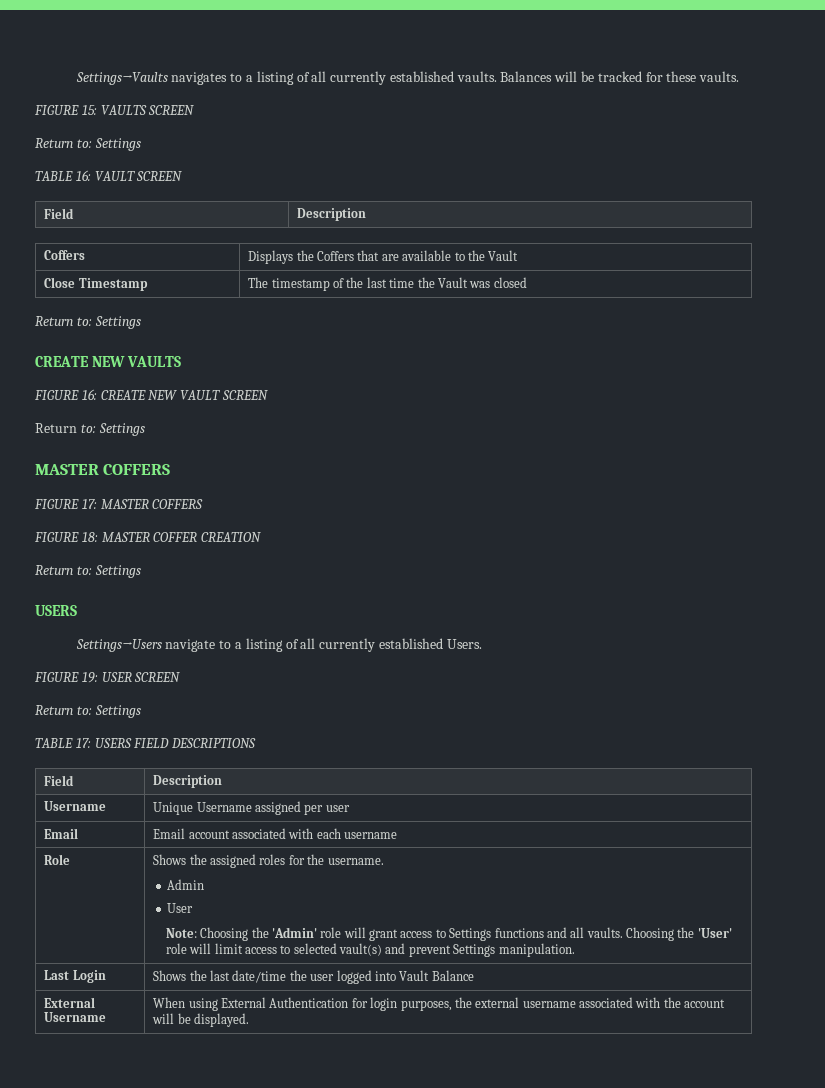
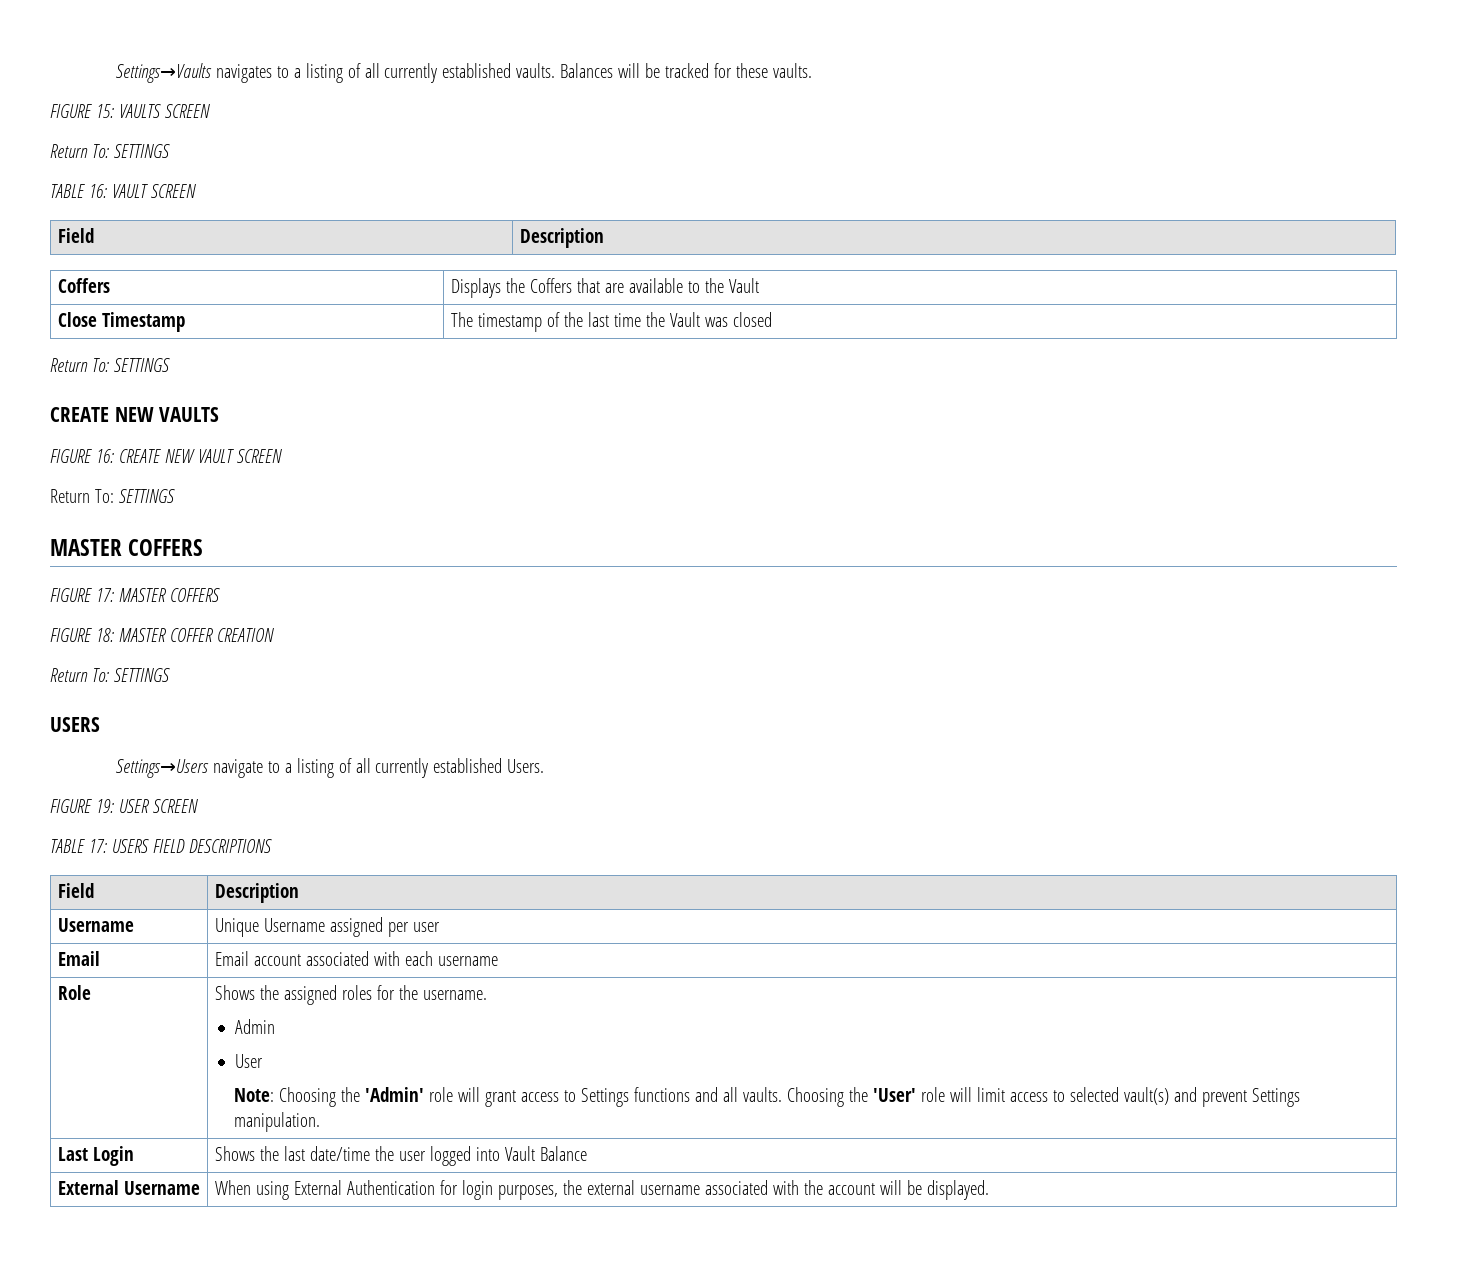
  FIGURE 15: VAULTS SCREEN
- Return to: Settings
+ Return To: SETTINGS
  Close Timestamp | The timestamp of the last time the Vault was closed
- Return to: Settings
+ Return To: SETTINGS
  FIGURE 16: CREATE NEW VAULT SCREEN
- Return to: Settings
+ Return To: SETTINGS
  FIGURE 18: MASTER COFFER CREATION
- Return to: Settings
+ Return To: SETTINGS
  FIGURE 19: USER SCREEN
- Return to: Settings

